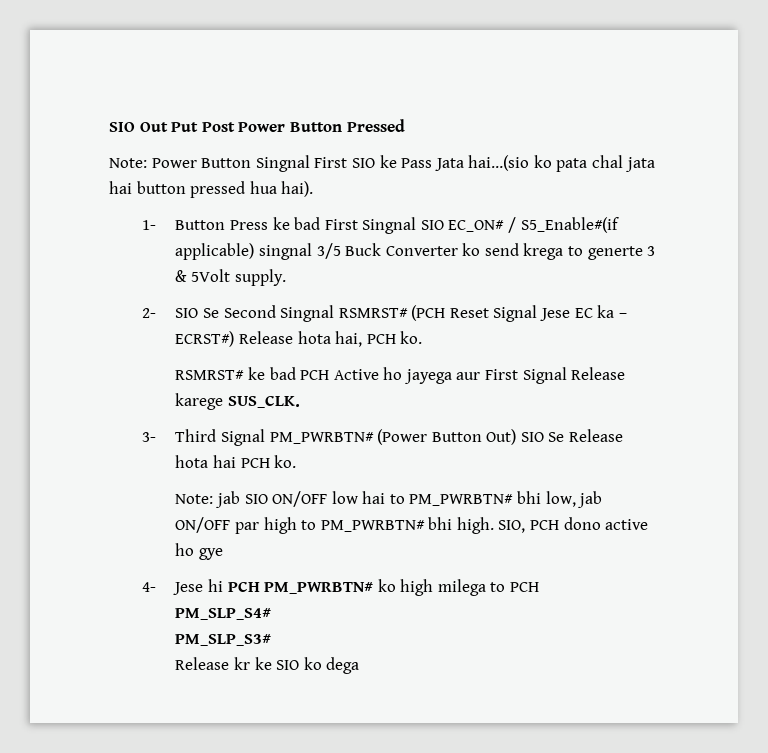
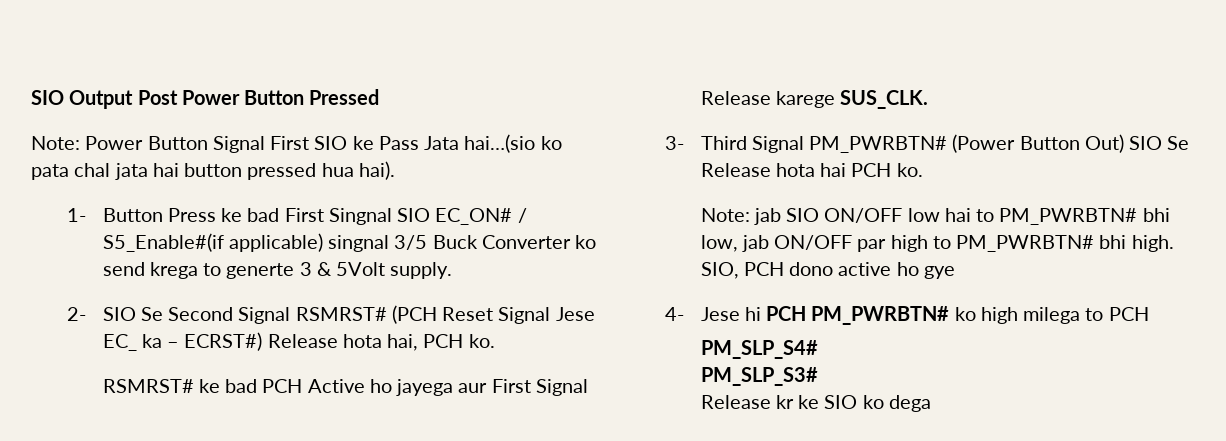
- SIO Out Put Post Power Button Pressed
+ SIO Output Post Power Button Pressed
- Note: Power Button Singnal First SIO ke Pass Jata hai…(sio ko pata chal jata hai button pressed hua hai).
+ Note: Power Button Signal First SIO ke Pass Jata hai…(sio ko pata chal jata hai button pressed hua hai).
- 2- SIO Se Second Singnal RSMRST# (PCH Reset Signal Jese EC ka – ECRST#) Release hota hai, PCH ko.
+ 2- SIO Se Second Signal RSMRST# (PCH Reset Signal Jese EC_ ka – ECRST#) Release hota hai, PCH ko.

